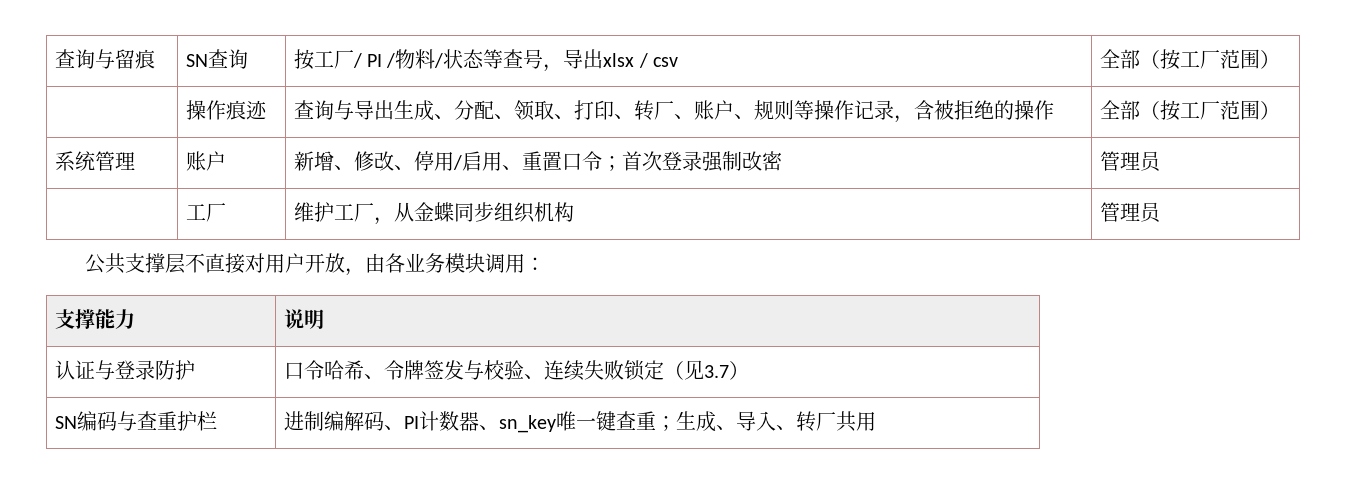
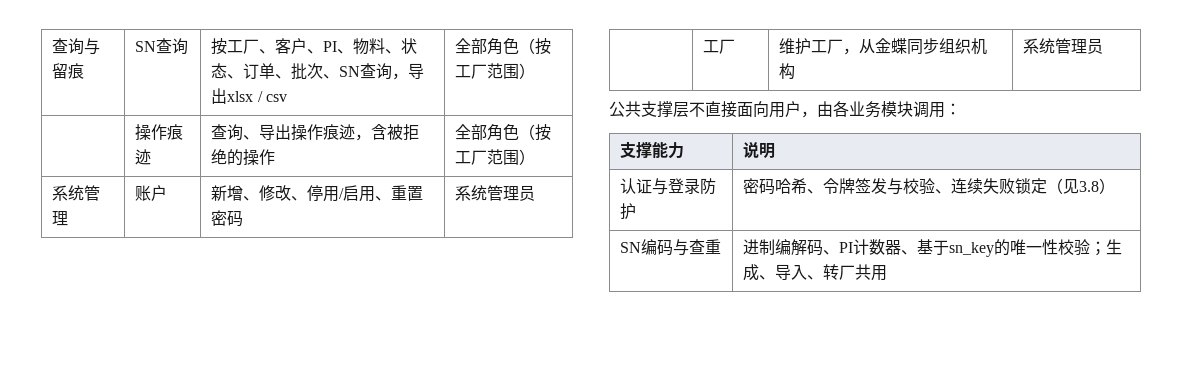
- 查询与留痕 | SN查询 | 按工厂/ PI /物料/状态等查号，导出xlsx / csv | 全部（按工厂范围）
+ 查询与留痕 | SN查询 | 按工厂、客户、PI、物料、状态、订单、批次、SN查询，导出xlsx / csv | 全部角色（按工厂范围）
- | 操作痕迹 | 查询与导出生成、分配、领取、打印、转厂、账户、规则等操作记录，含被拒绝的操作 | 全部（按工厂范围）
+ | 操作痕迹 | 查询、导出操作痕迹，含被拒绝的操作 | 全部角色（按工厂范围）
- 系统管理 | 账户 | 新增、修改、停用/启用、重置口令；首次登录强制改密 | 管理员
+ 系统管理 | 账户 | 新增、修改、停用/启用、重置密码 | 系统管理员
- | 工厂 | 维护工厂，从金蝶同步组织机构 | 管理员
+ | 工厂 | 维护工厂，从金蝶同步组织机构 | 系统管理员
- 公共支撑层不直接对用户开放，由各业务模块调用：
+ 公共支撑层不直接面向用户，由各业务模块调用：
- 认证与登录防护 | 口令哈希、令牌签发与校验、连续失败锁定（见3.7）
+ 认证与登录防护 | 密码哈希、令牌签发与校验、连续失败锁定（见3.8）
- SN编码与查重护栏 | 进制编解码、PI计数器、sn_key唯一键查重；生成、导入、转厂共用
+ SN编码与查重 | 进制编解码、PI计数器、基于sn_key的唯一性校验；生成、导入、转厂共用

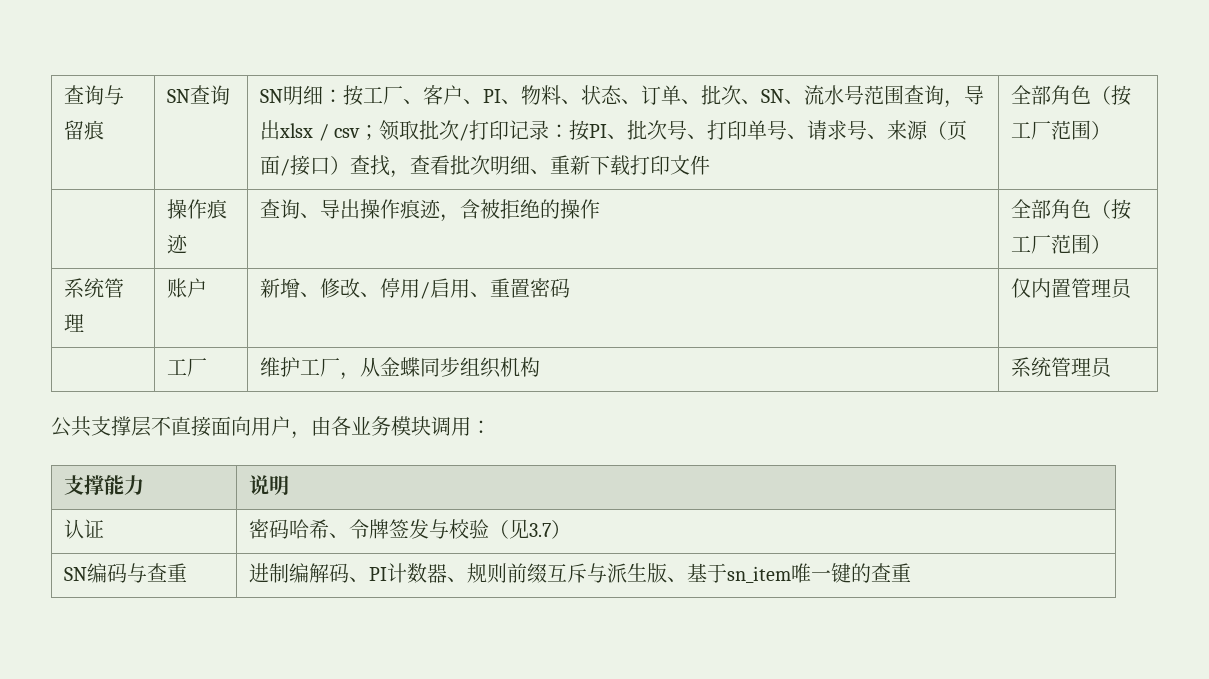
- 按工厂、客户、PI、物料、状态、订单、批次、SN查询，导出xlsx / csv
+ SN明细：按工厂、客户、PI、物料、状态、订单、批次、SN、流水号范围查询，导出xlsx / csv；领取批次/打印记录：按PI、批次号、打印单号、请求号、来源（页面/接口）查找，查看批次明细、重新下载打印文件
- 系统管理 | 账户 | 新增、修改、停用/启用、重置密码 | 系统管理员
+ 系统管理 | 账户 | 新增、修改、停用/启用、重置密码 | 仅内置管理员
- 认证与登录防护 | 密码哈希、令牌签发与校验、连续失败锁定（见3.8）
+ 认证 | 密码哈希、令牌签发与校验（见3.7）
- SN编码与查重 | 进制编解码、PI计数器、基于sn_key的唯一性校验；生成、导入、转厂共用
+ SN编码与查重 | 进制编解码、PI计数器、规则前缀互斥与派生版、基于sn_item唯一键的查重

